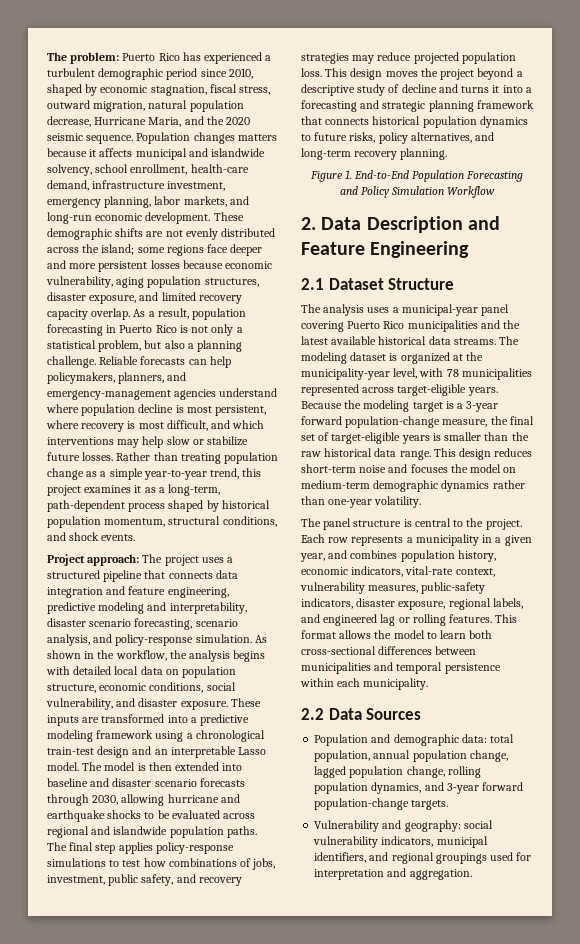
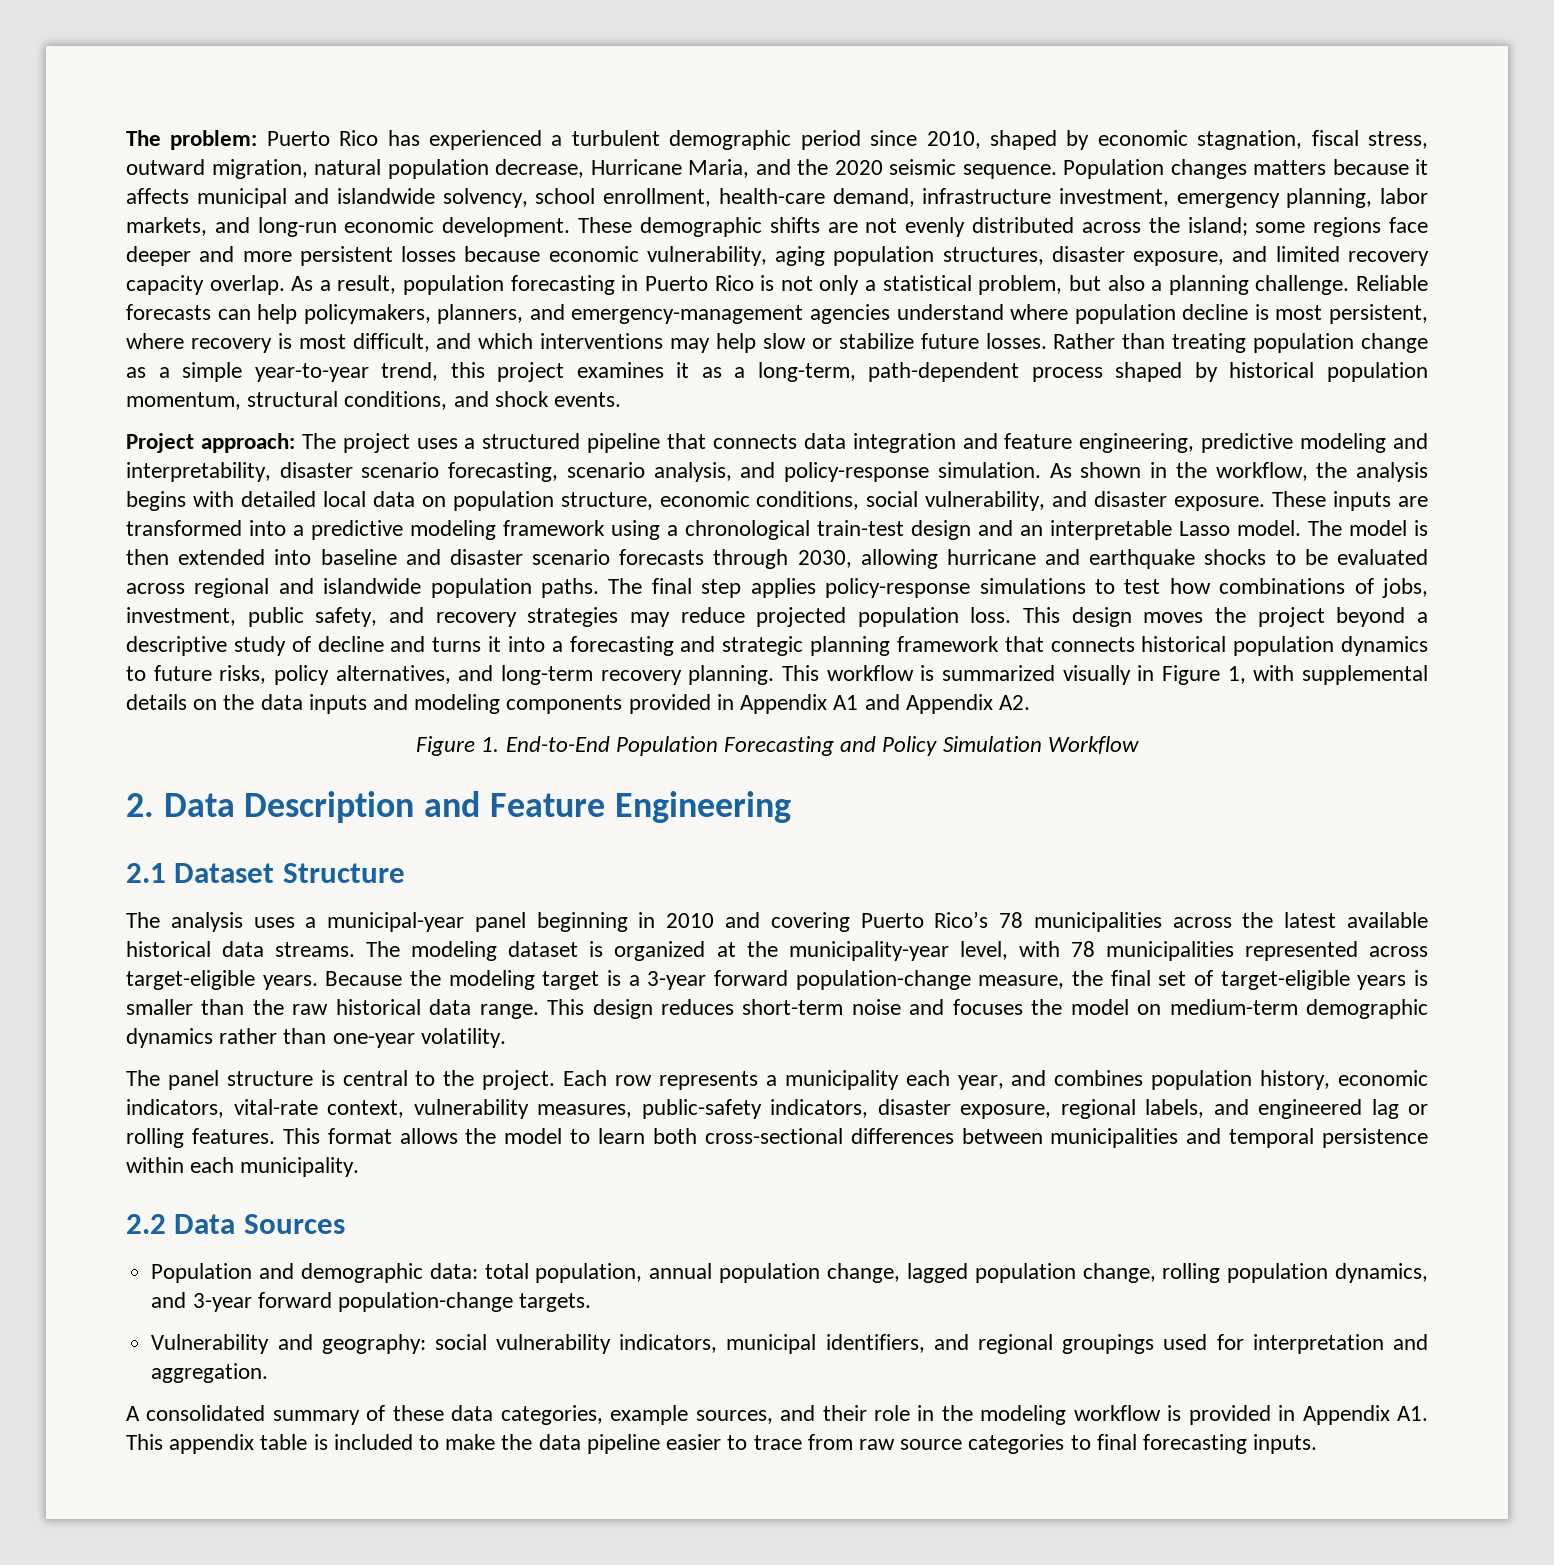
+ This workflow is summarized visually in Figure 1, with supplemental details on the data inputs and modeling components provided in Appendix A1 and Appendix A2.
- The analysis uses a municipal-year panel covering Puerto Rico municipalities and the latest available historical data streams.
+ The analysis uses a municipal-year panel beginning in 2010 and covering Puerto Rico’s 78 municipalities across the latest available historical data streams.
- Each row represents a municipality in a given year, and combines population history, economic indicators, vital-rate context, vulnerability measures, public-safety indicators, disaster exposure, regional labels, and engineered lag or rolling features.
+ Each row represents a municipality each year, and combines population history, economic indicators, vital-rate context, vulnerability measures, public-safety indicators, disaster exposure, regional labels, and engineered lag or rolling features.
+ A consolidated summary of these data categories, example sources, and their role in the modeling workflow is provided in Appendix A1. This appendix table is included to make the data pipeline easier to trace from raw source categories to final forecasting inputs.

